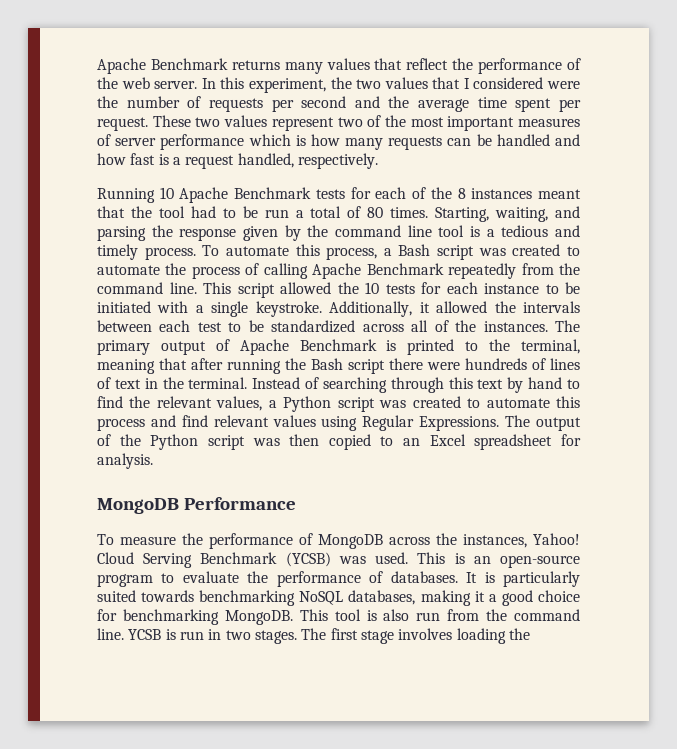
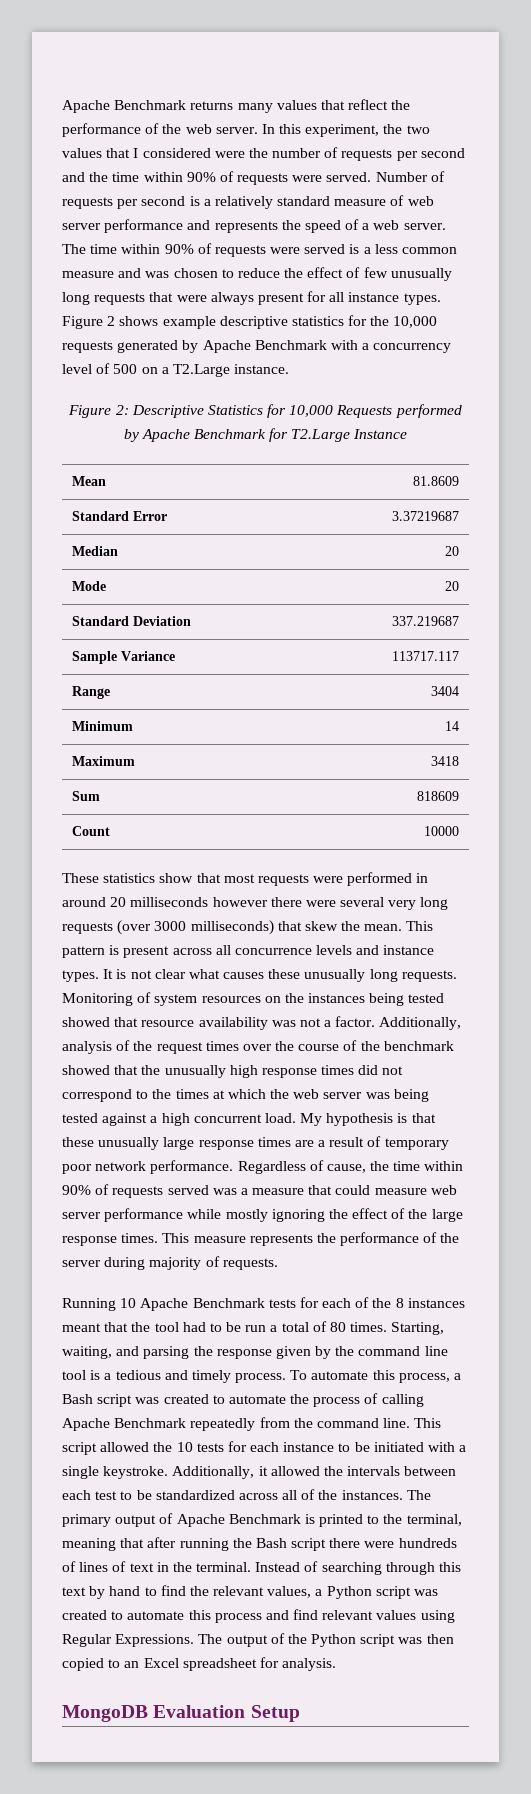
- In this experiment, the two values that I considered were the number of requests per second and the average time spent per request. These two values represent two of the most important measures of server performance which is how many requests can be handled and how fast is a request handled, respectively.
+ In this experiment, the two values that I considered were the number of requests per second and the time within 90% of requests were served. Number of requests per second is a relatively standard measure of web server performance and represents the speed of a web server. The time within 90% of requests were served is a less common measure and was chosen to reduce the effect of few unusually long requests that were always present for all instance types. Figure 2 shows example descriptive statistics for the 10,000 requests generated by Apache Benchmark with a concurrency level of 500 on a T2.Large instance.
+ Figure 2: Descriptive Statistics for 10,000 Requests performed by Apache Benchmark for T2.Large Instance
+ Mean | 81.8609
+ Standard Error | 3.37219687
+ Median | 20
+ Mode | 20
+ Standard Deviation | 337.219687
+ Sample Variance | 113717.117
+ Range | 3404
+ Minimum | 14
+ Maximum | 3418
+ Sum | 818609
+ Count | 10000
+ These statistics show that most requests were performed in around 20 milliseconds however there were several very long requests (over 3000 milliseconds) that skew the mean. This pattern is present across all concurrence levels and instance types. It is not clear what causes these unusually long requests. Monitoring of system resources on the instances being tested showed that resource availability was not a factor. Additionally, analysis of the request times over the course of the benchmark showed that the unusually high response times did not correspond to the times at which the web server was being tested against a high concurrent load. My hypothesis is that these unusually large response times are a result of temporary poor network performance. Regardless of cause, the time within 90% of requests served was a measure that could measure web server performance while mostly ignoring the effect of the large response times. This measure represents the performance of the server during majority of requests.
- MongoDB Performance
- To measure the performance of MongoDB across the instances, Yahoo! Cloud Serving Benchmark (YCSB) was used. This is an open-source program to evaluate the performance of databases. It is particularly suited towards benchmarking NoSQL databases, making it a good choice for benchmarking MongoDB. This tool is also run from the command line. YCSB is run in two stages. The first stage involves loading the
+ MongoDB Evaluation Setup

